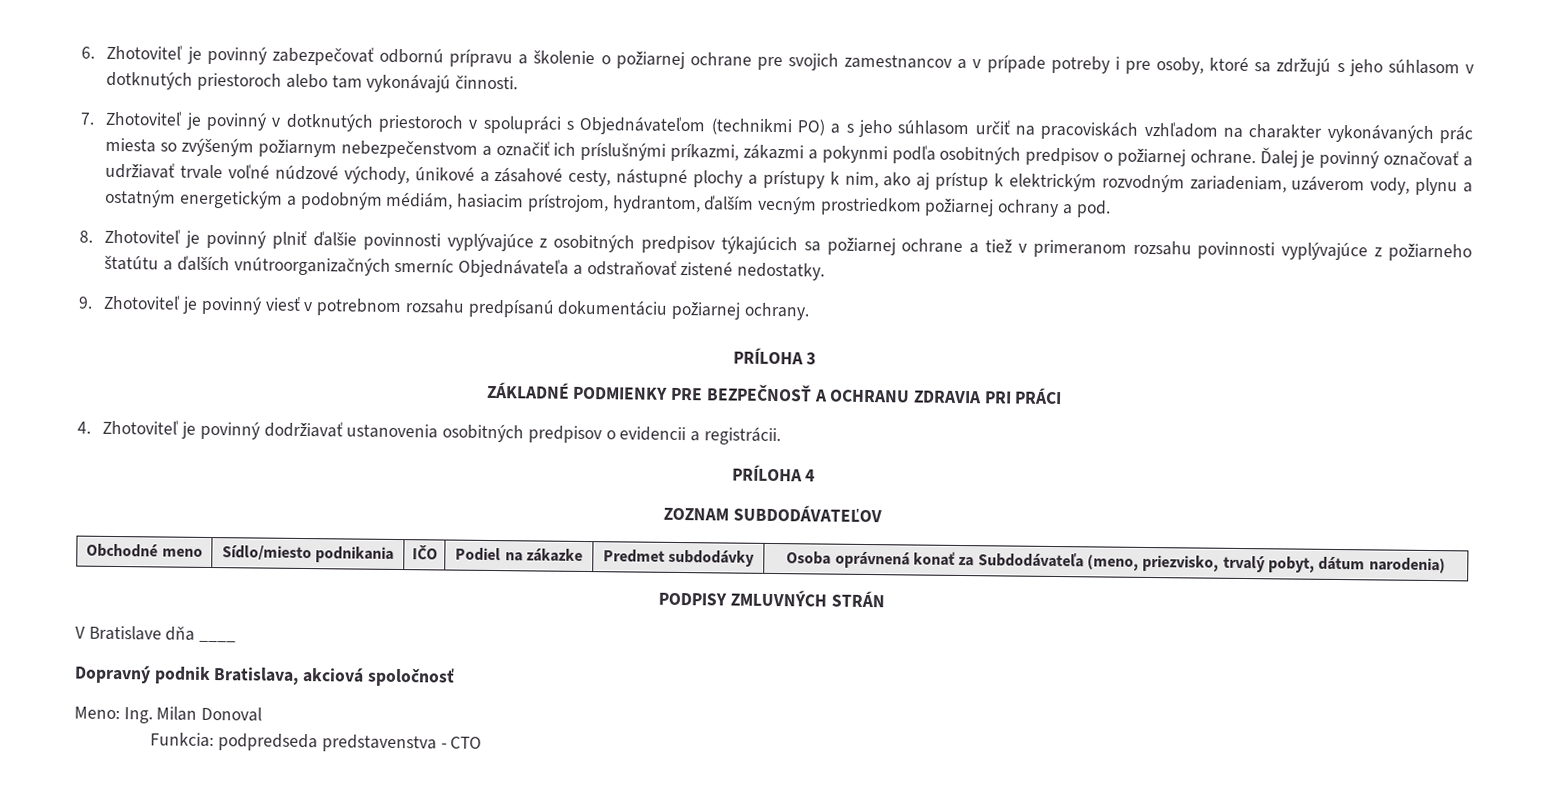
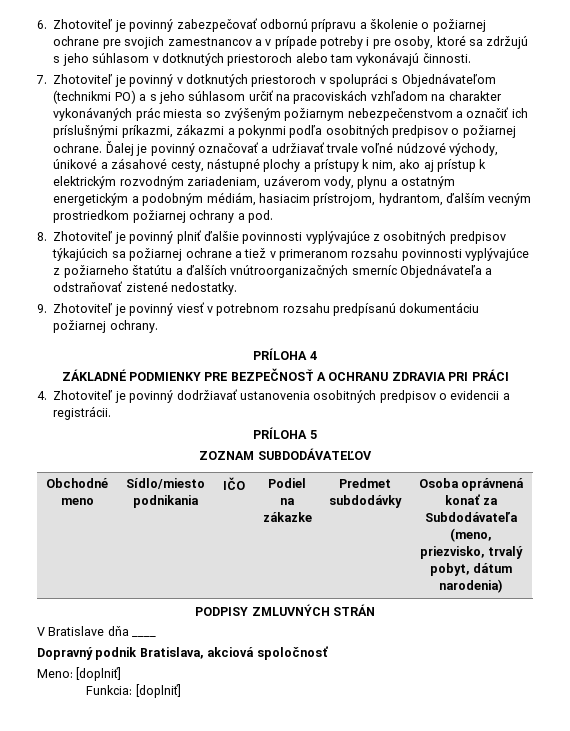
- PRÍLOHA 3
+ PRÍLOHA 4
- PRÍLOHA 4
+ PRÍLOHA 5
- Meno: Ing. Milan Donoval
- Funkcia: podpredseda predstavenstva - CTO
+ Meno: [doplniť]
+ Funkcia: [doplniť]

